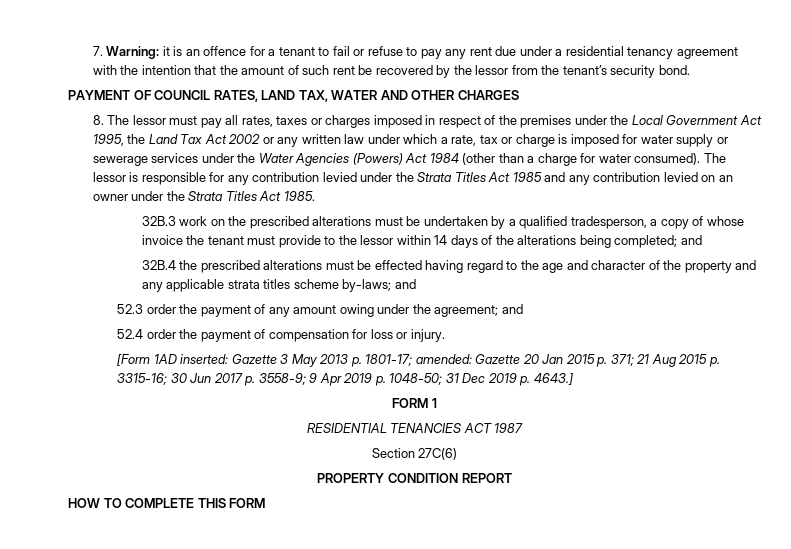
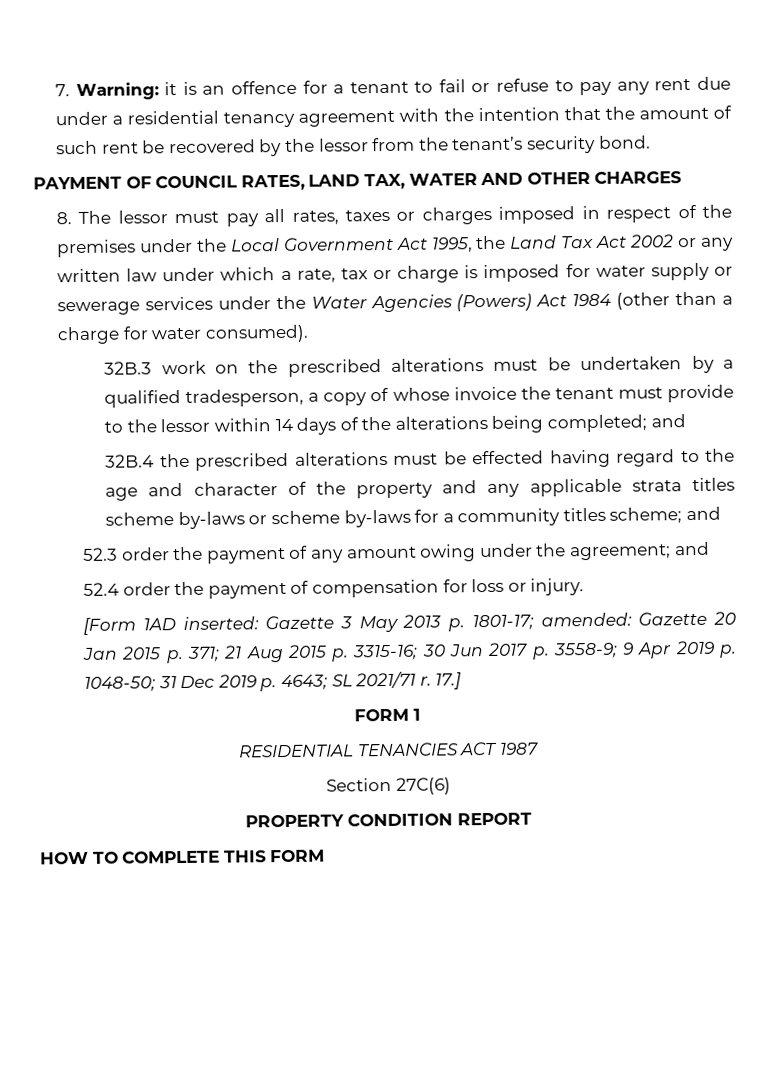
- The lessor is responsible for any contribution levied under the Strata Titles Act 1985 and any contribution levied on an owner under the Strata Titles Act 1985.
- 32B.4 the prescribed alterations must be effected having regard to the age and character of the property and any applicable strata titles scheme by-laws; and
+ 32B.4 the prescribed alterations must be effected having regard to the age and character of the property and any applicable strata titles scheme by-laws or scheme by-laws for a community titles scheme; and
- [Form 1AD inserted: Gazette 3 May 2013 p. 1801-17; amended: Gazette 20 Jan 2015 p. 371; 21 Aug 2015 p. 3315-16; 30 Jun 2017 p. 3558-9; 9 Apr 2019 p. 1048-50; 31 Dec 2019 p. 4643.]
+ [Form 1AD inserted: Gazette 3 May 2013 p. 1801-17; amended: Gazette 20 Jan 2015 p. 371; 21 Aug 2015 p. 3315-16; 30 Jun 2017 p. 3558-9; 9 Apr 2019 p. 1048-50; 31 Dec 2019 p. 4643; SL 2021/71 r. 17.]

